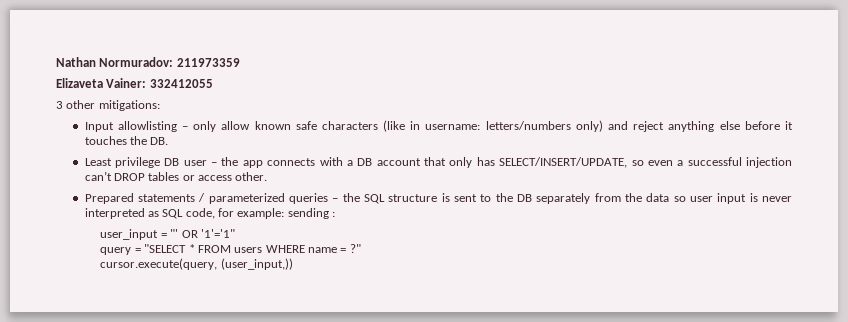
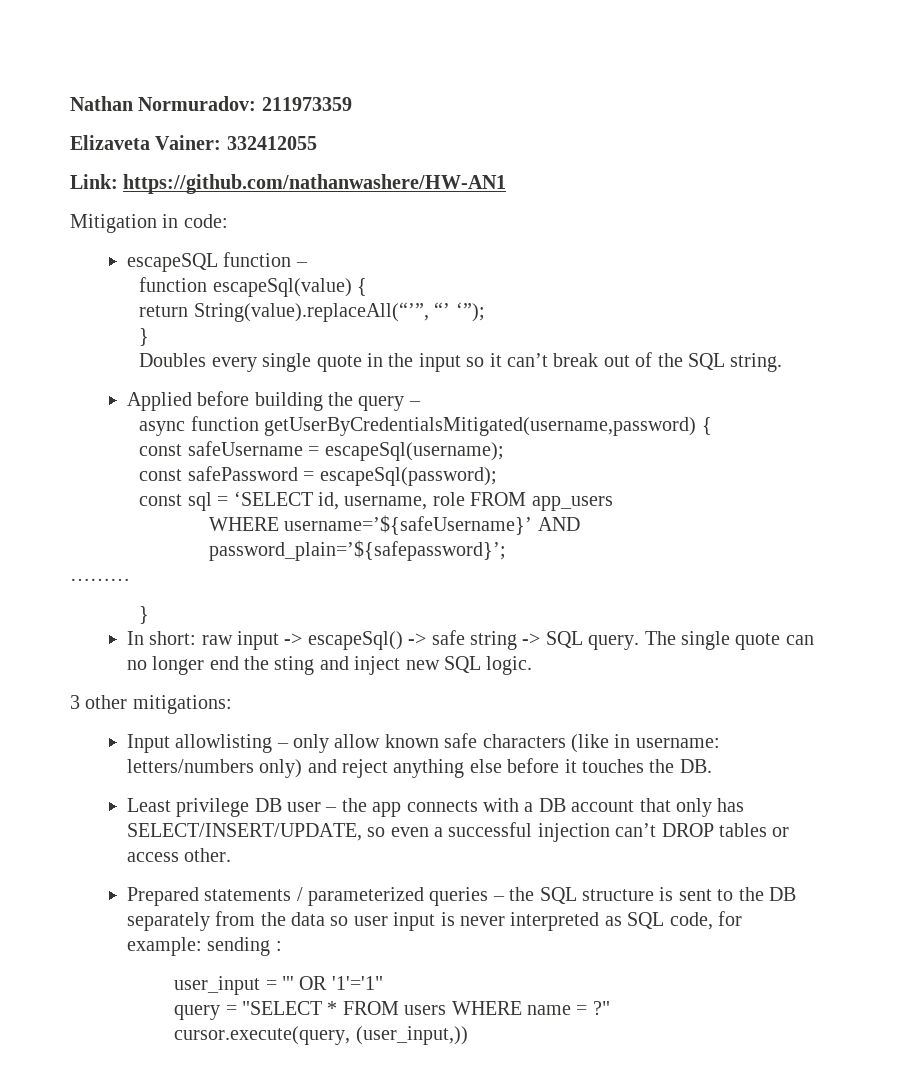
+ Link: https://github.com/nathanwashere/HW-AN1
+ Mitigation in code:
+ escapeSQL function –
+ function escapeSql(value) {
+ return String(value).replaceAll(“’”, “’ ‘”);
+ }
+ Doubles every single quote in the input so it can’t break out of the SQL string.
+ Applied before building the query –
+ async function getUserByCredentialsMitigated(username,password) {
+ const safeUsername = escapeSql(username);
+ const safePassword = escapeSql(password);
+ const sql = ‘SELECT id, username, role FROM app_users
+ WHERE username=’${safeUsername}’ AND password_plain=’${safepassword}’;
+ ………
+ }
+ In short: raw input -> escapeSql() -> safe string -> SQL query. The single quote can no longer end the sting and inject new SQL logic.

